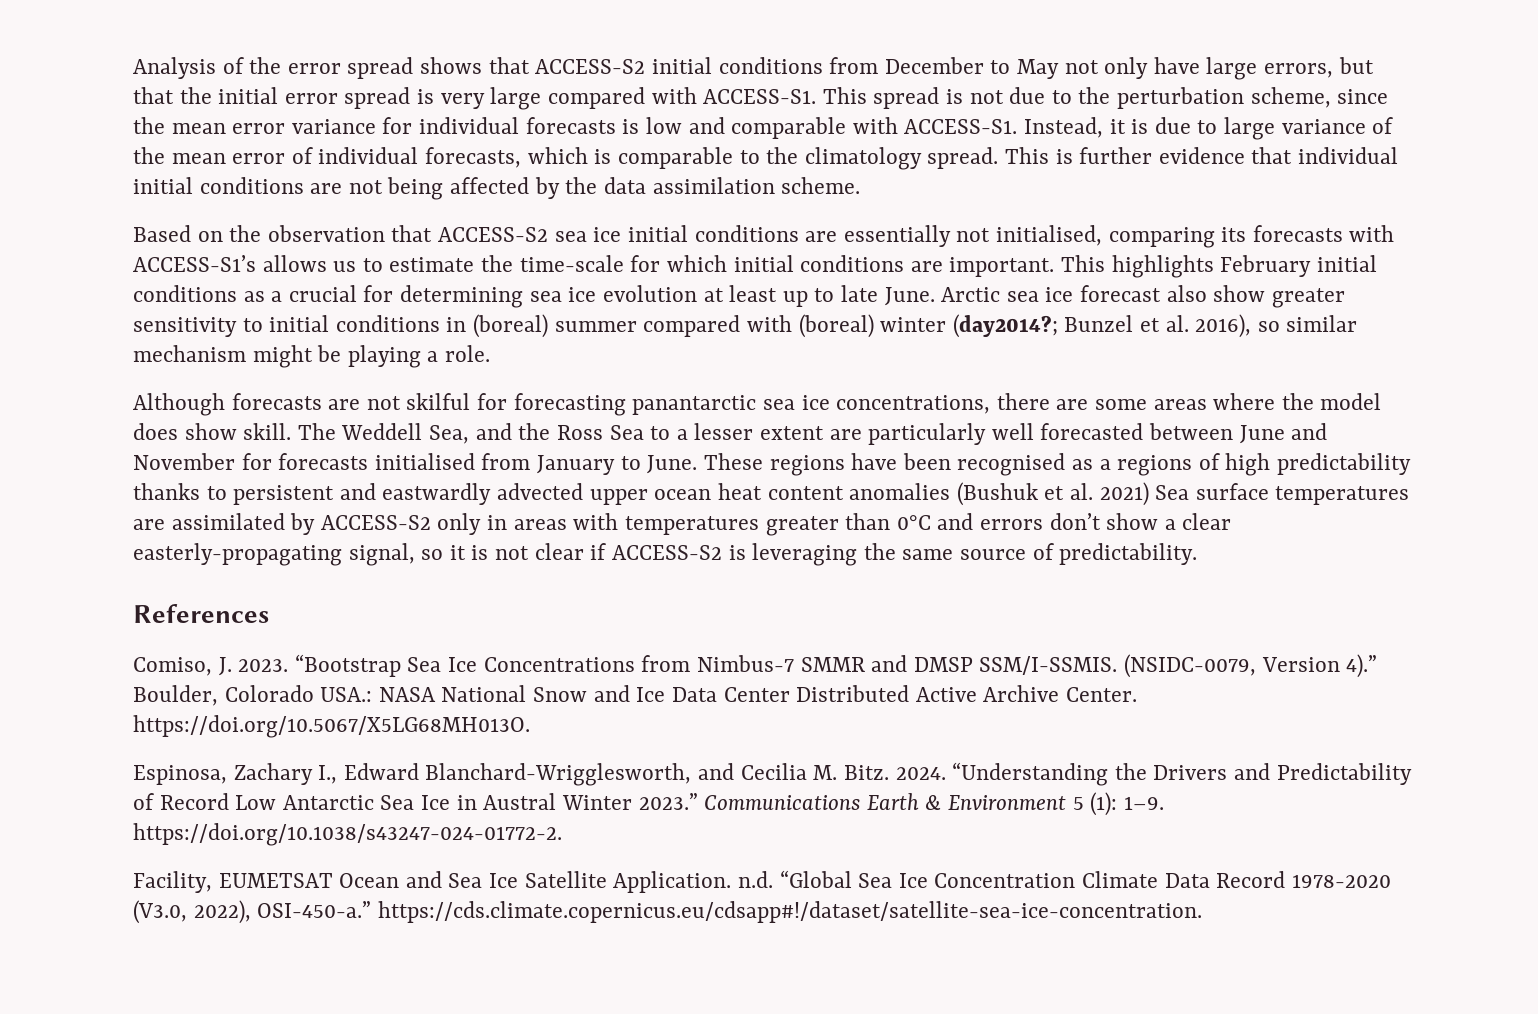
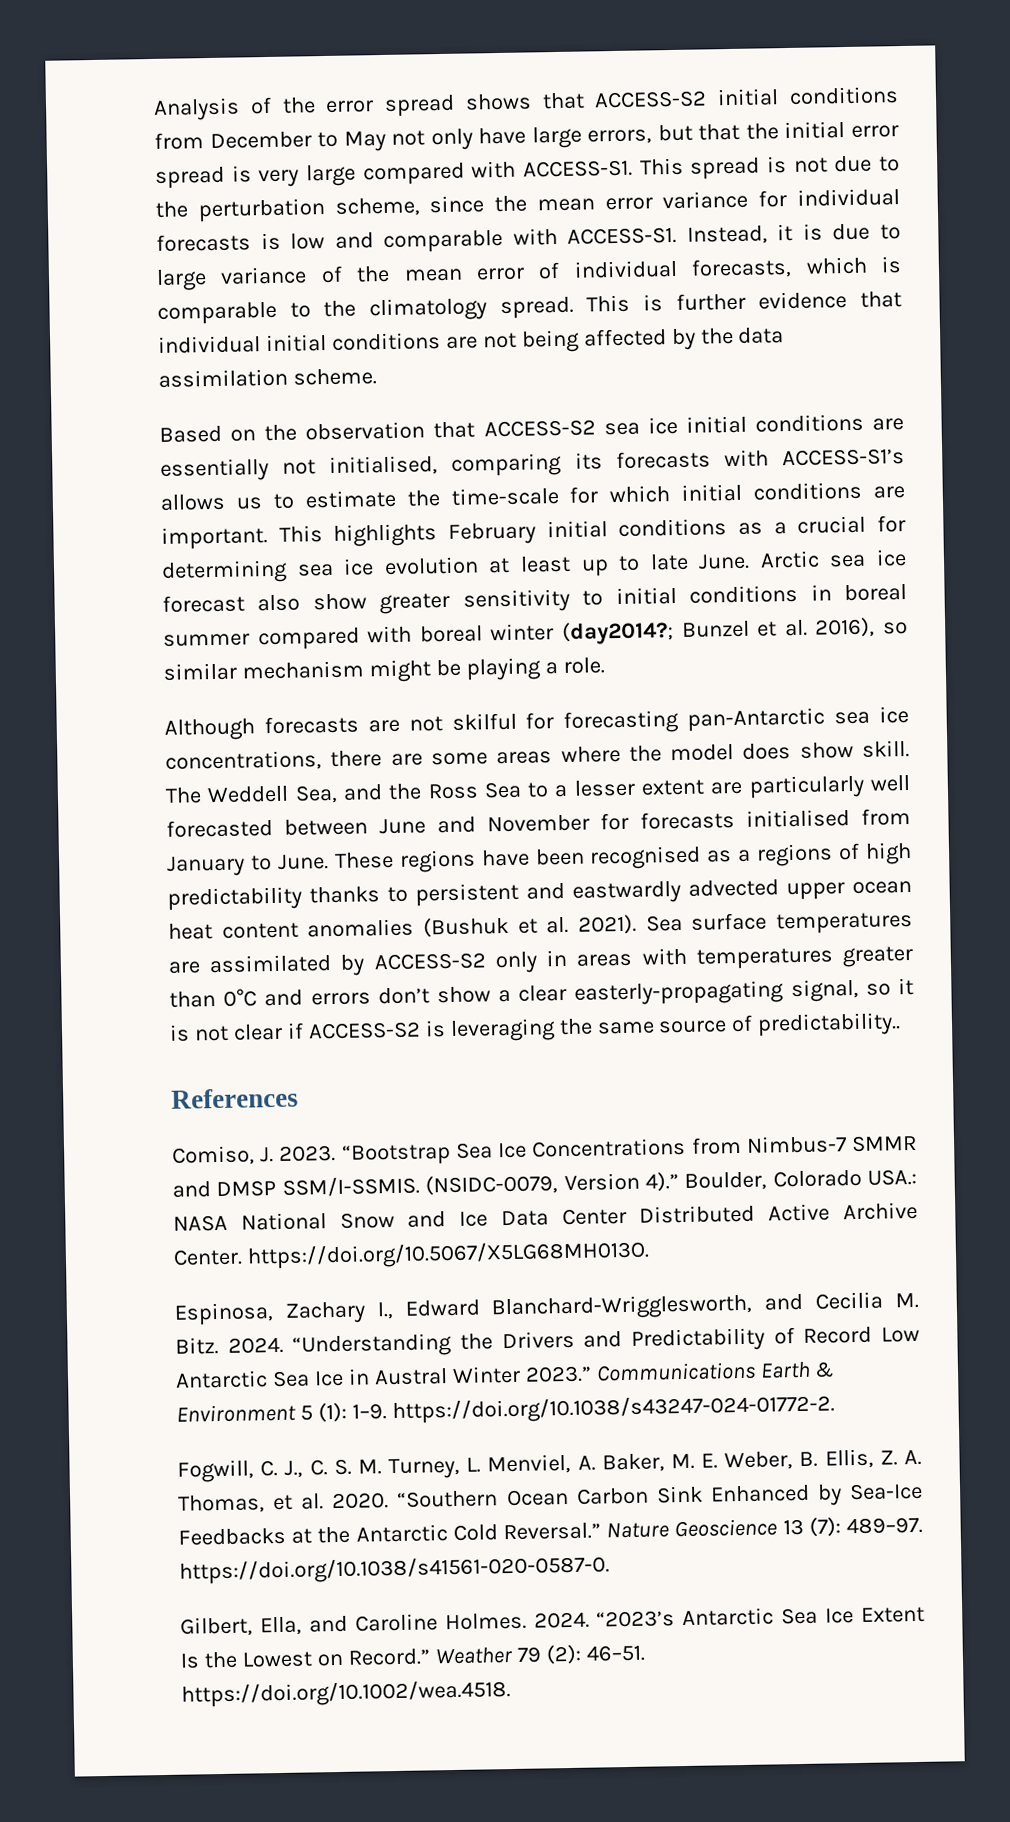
- Arctic sea ice forecast also show greater sensitivity to initial conditions in (boreal) summer compared with (boreal) winter (day2014?; Bunzel et al. 2016), so similar mechanism might be playing a role.
+ Arctic sea ice forecast also show greater sensitivity to initial conditions in boreal summer compared with boreal winter (day2014?; Bunzel et al. 2016), so similar mechanism might be playing a role.
- Although forecasts are not skilful for forecasting panantarctic sea ice concentrations, there are some areas where the model does show skill.
+ Although forecasts are not skilful for forecasting pan-Antarctic sea ice concentrations, there are some areas where the model does show skill.
- These regions have been recognised as a regions of high predictability thanks to persistent and eastwardly advected upper ocean heat content anomalies (Bushuk et al. 2021) Sea surface temperatures are assimilated by ACCESS-S2 only in areas with temperatures greater than 0°C and errors don’t show a clear easterly-propagating signal, so it is not clear if ACCESS-S2 is leveraging the same source of predictability.
+ These regions have been recognised as a regions of high predictability thanks to persistent and eastwardly advected upper ocean heat content anomalies (Bushuk et al. 2021). Sea surface temperatures are assimilated by ACCESS-S2 only in areas with temperatures greater than 0°C and errors don’t show a clear easterly-propagating signal, so it is not clear if ACCESS-S2 is leveraging the same source of predictability..
- Facility, EUMETSAT Ocean and Sea Ice Satellite Application. n.d. “Global Sea Ice Concentration Climate Data Record 1978-2020 (V3.0, 2022), OSI-450-a.” https://cds.climate.copernicus.eu/cdsapp#!/dataset/satellite-sea-ice-concentration.
+ Fogwill, C. J., C. S. M. Turney, L. Menviel, A. Baker, M. E. Weber, B. Ellis, Z. A. Thomas, et al. 2020. “Southern Ocean Carbon Sink Enhanced by Sea-Ice Feedbacks at the Antarctic Cold Reversal.” Nature Geoscience 13 (7): 489–97. https://doi.org/10.1038/s41561-020-0587-0.
+ Gilbert, Ella, and Caroline Holmes. 2024. “2023’s Antarctic Sea Ice Extent Is the Lowest on Record.” Weather 79 (2): 46–51. https://doi.org/10.1002/wea.4518.

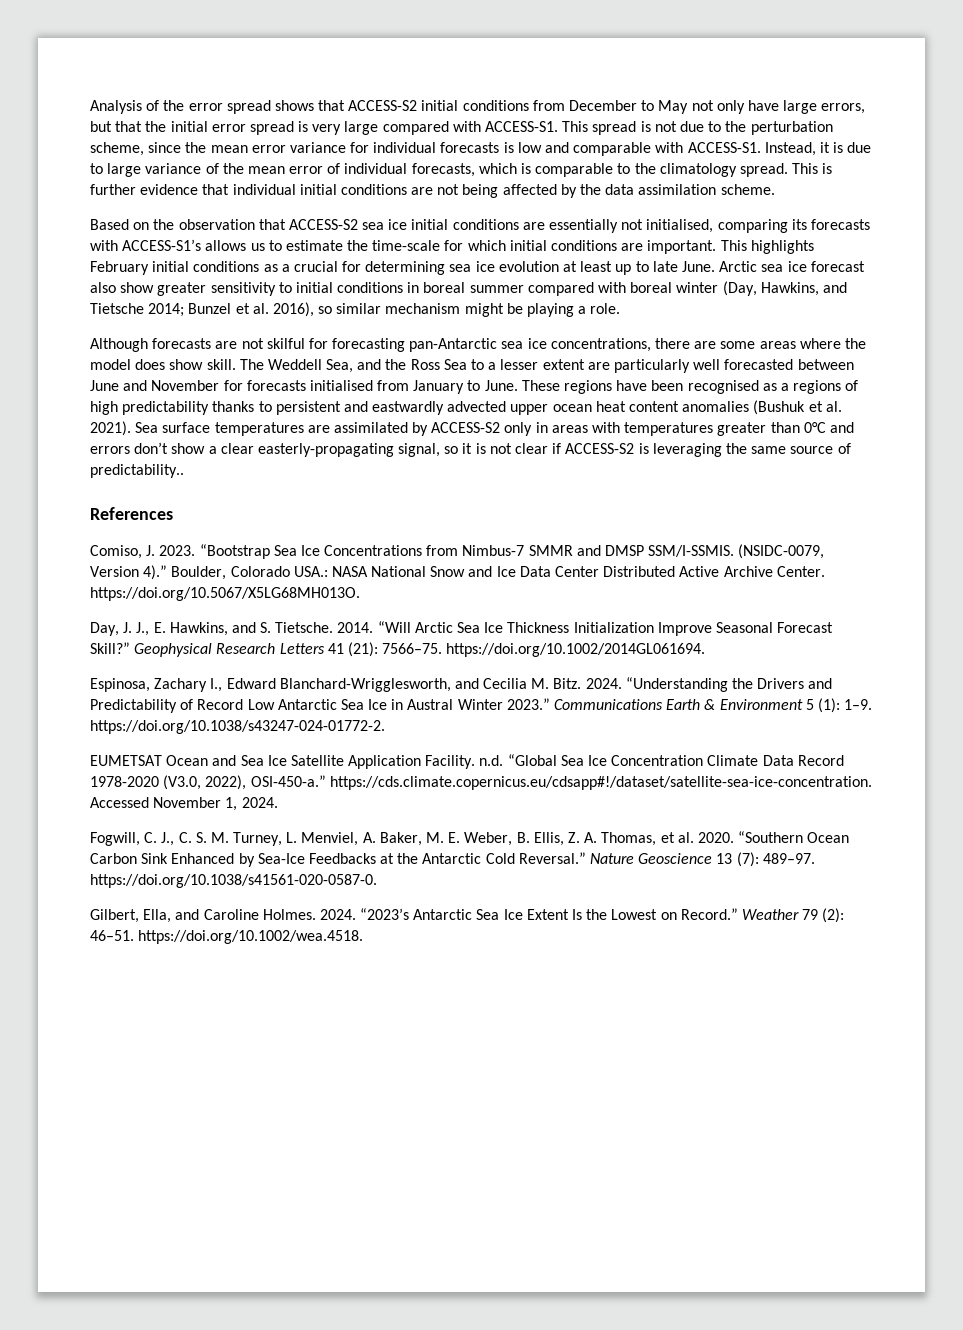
- Arctic sea ice forecast also show greater sensitivity to initial conditions in boreal summer compared with boreal winter (day2014?; Bunzel et al. 2016), so similar mechanism might be playing a role.
+ Arctic sea ice forecast also show greater sensitivity to initial conditions in boreal summer compared with boreal winter (Day, Hawkins, and Tietsche 2014; Bunzel et al. 2016), so similar mechanism might be playing a role.
+ Day, J. J., E. Hawkins, and S. Tietsche. 2014. “Will Arctic Sea Ice Thickness Initialization Improve Seasonal Forecast Skill?” Geophysical Research Letters 41 (21): 7566–75. https://doi.org/10.1002/2014GL061694.
+ EUMETSAT Ocean and Sea Ice Satellite Application Facility. n.d. “Global Sea Ice Concentration Climate Data Record 1978-2020 (V3.0, 2022), OSI-450-a.” https://cds.climate.copernicus.eu/cdsapp#!/dataset/satellite-sea-ice-concentration. Accessed November 1, 2024.

